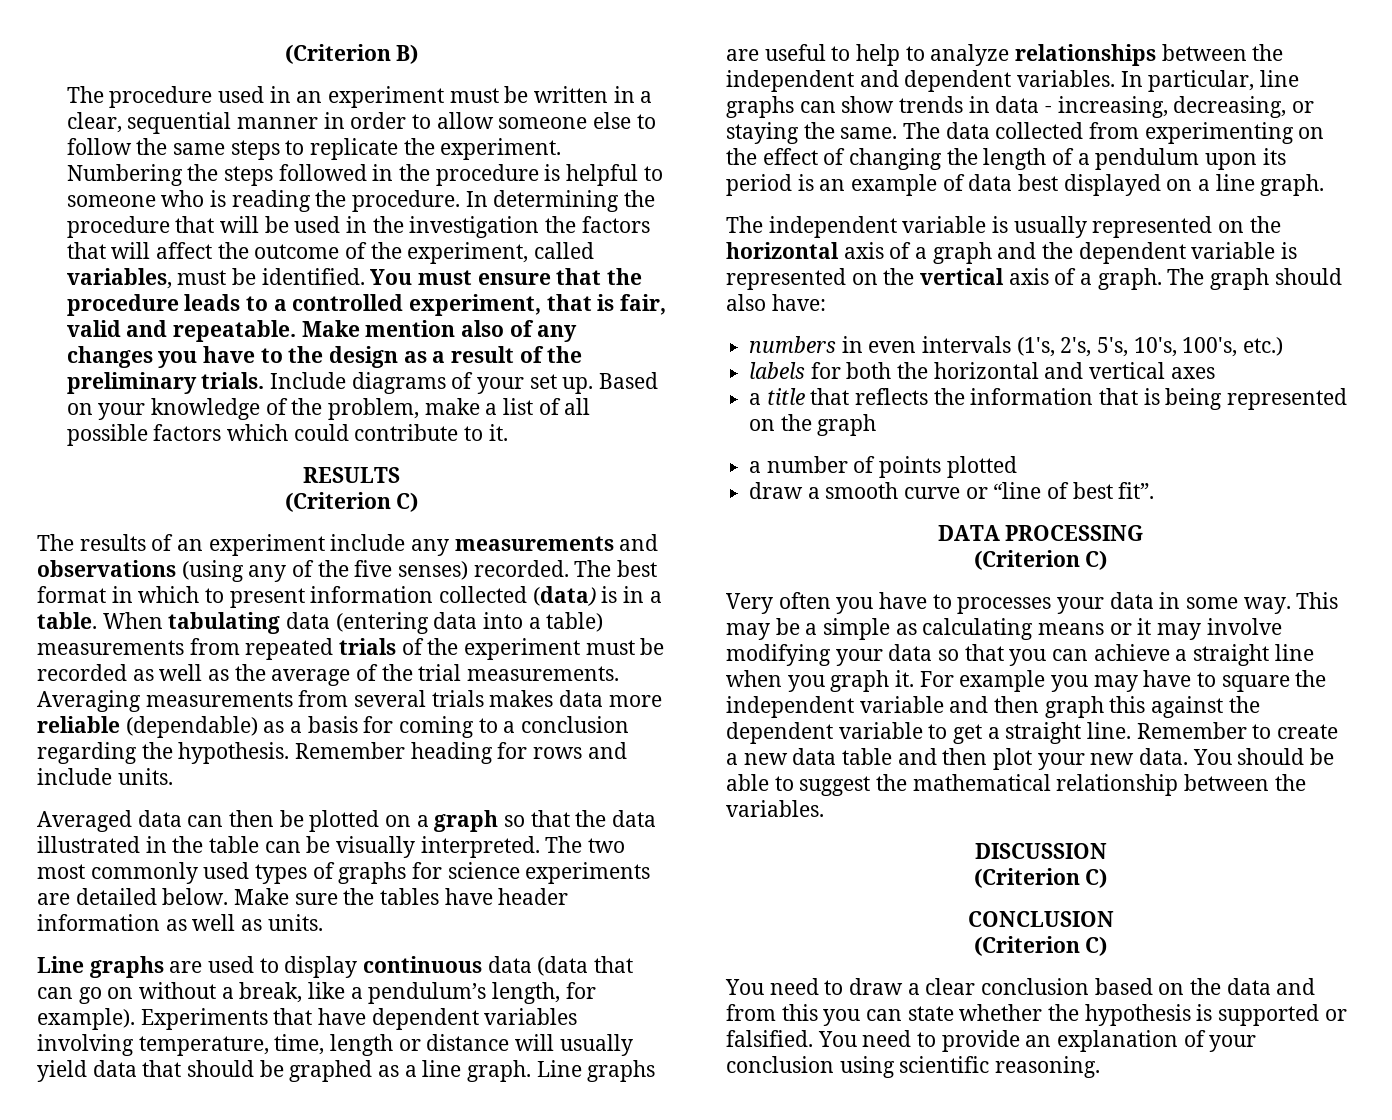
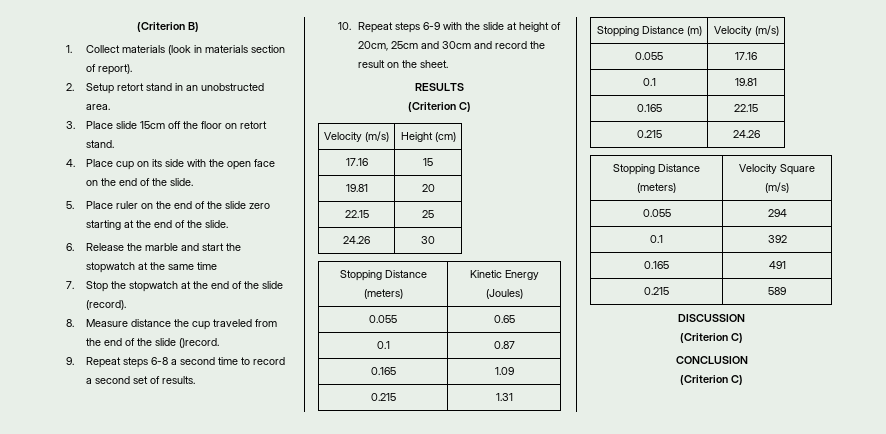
- The procedure used in an experiment must be written in a clear, sequential manner in order to allow someone else to follow the same steps to replicate the experiment. Numbering the steps followed in the procedure is helpful to someone who is reading the procedure. In determining the procedure that will be used in the investigation the factors that will affect the outcome of the experiment, called variables, must be identified. You must ensure that the procedure leads to a controlled experiment, that is fair, valid and repeatable. Make mention also of any changes you have to the design as a result of the preliminary trials. Include diagrams of your set up. Based on your knowledge of the problem, make a list of all possible factors which could contribute to it.
+ 1. Collect materials (look in materials section of report).
+ 2. Setup retort stand in an unobstructed area.
+ 3. Place slide 15cm off the floor on retort stand.
+ 4. Place cup on its side with the open face on the end of the slide.
+ 5. Place ruler on the end of the slide zero starting at the end of the slide.
+ 6. Release the marble and start the stopwatch at the same time
+ 7. Stop the stopwatch at the end of the slide (record).
+ 8. Measure distance the cup traveled from the end of the slide ()record.
+ 9. Repeat steps 6-8 a second time to record a second set of results.
+ 10. Repeat steps 6-9 with the slide at height of 20cm, 25cm and 30cm and record the result on the sheet.
  RESULTS
  (Criterion C)
- The results of an experiment include any measurements and observations (using any of the five senses) recorded. The best format in which to present information collected (data) is in a table. When tabulating data (entering data into a table) measurements from repeated trials of the experiment must be recorded as well as the average of the trial measurements. Averaging measurements from several trials makes data more reliable (dependable) as a basis for coming to a conclusion regarding the hypothesis. Remember heading for rows and include units.
- Averaged data can then be plotted on a graph so that the data illustrated in the table can be visually interpreted. The two most commonly used types of graphs for science experiments are detailed below. Make sure the tables have header information as well as units.
- Line graphs are used to display continuous data (data that can go on without a break, like a pendulum’s length, for example). Experiments that have dependent variables involving temperature, time, length or distance will usually yield data that should be graphed as a line graph. Line graphs are useful to help to analyze relationships between the independent and dependent variables. In particular, line graphs can show trends in data - increasing, decreasing, or staying the same. The data collected from experimenting on the effect of changing the length of a pendulum upon its period is an example of data best displayed on a line graph.
- The independent variable is usually represented on the horizontal axis of a graph and the dependent variable is represented on the vertical axis of a graph. The graph should also have:
- numbers in even intervals (1's, 2's, 5's, 10's, 100's, etc.)
- labels for both the horizontal and vertical axes
- a title that reflects the information that is being represented on the graph
- a number of points plotted
- draw a smooth curve or “line of best fit”.
- DATA PROCESSING
- (Criterion C)
- Very often you have to processes your data in some way. This may be a simple as calculating means or it may involve modifying your data so that you can achieve a straight line when you graph it. For example you may have to square the independent variable and then graph this against the dependent variable to get a straight line. Remember to create a new data table and then plot your new data. You should be able to suggest the mathematical relationship between the variables.
+ Velocity (m/s) | Height (cm)
+ 17.16 | 15
+ 19.81 | 20
+ 22.15 | 25
+ 24.26 | 30
+ Stopping Distance (meters) | Kinetic Energy (Joules)
+ 0.055 | 0.65
+ 0.1 | 0.87
+ 0.165 | 1.09
+ 0.215 | 1.31
+ Stopping Distance (m) | Velocity (m/s)
+ 0.055 | 17.16
+ 0.1 | 19.81
+ 0.165 | 22.15
+ 0.215 | 24.26
+ Stopping Distance (meters) | Velocity Square (m/s)
+ 0.055 | 294
+ 0.1 | 392
+ 0.165 | 491
+ 0.215 | 589
- You need to draw a clear conclusion based on the data and from this you can state whether the hypothesis is supported or falsified. You need to provide an explanation of your conclusion using scientific reasoning.

